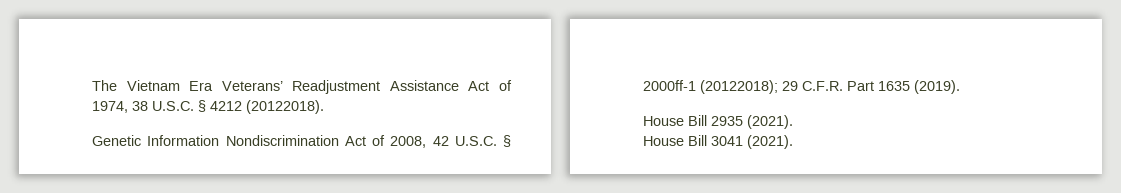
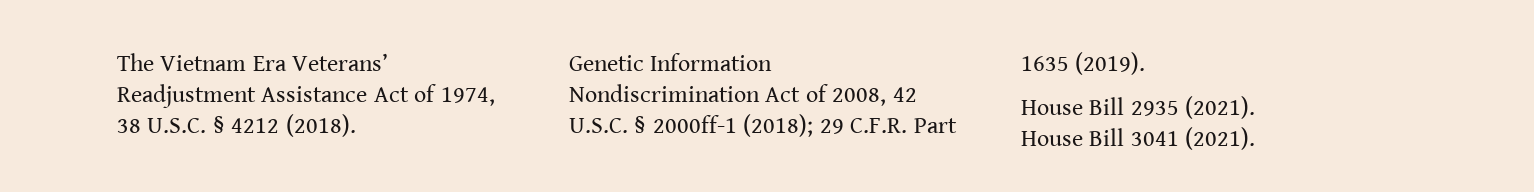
- The Vietnam Era Veterans’ Readjustment Assistance Act of 1974, 38 U.S.C. § 4212 (20122018).
+ The Vietnam Era Veterans’ Readjustment Assistance Act of 1974, 38 U.S.C. § 4212 (2018).
- Genetic Information Nondiscrimination Act of 2008, 42 U.S.C. § 2000ff-1 (20122018); 29 C.F.R. Part 1635 (2019).
+ Genetic Information Nondiscrimination Act of 2008, 42 U.S.C. § 2000ff-1 (2018); 29 C.F.R. Part 1635 (2019).

